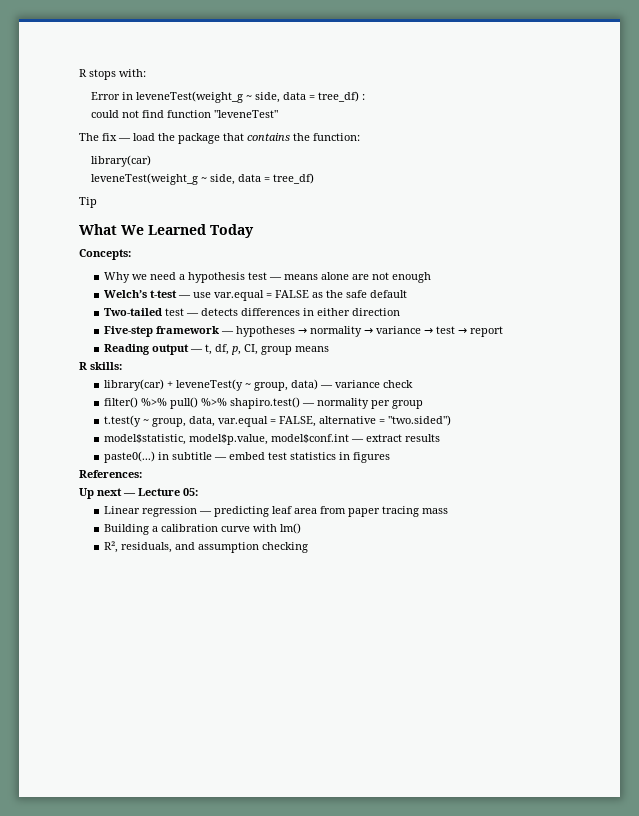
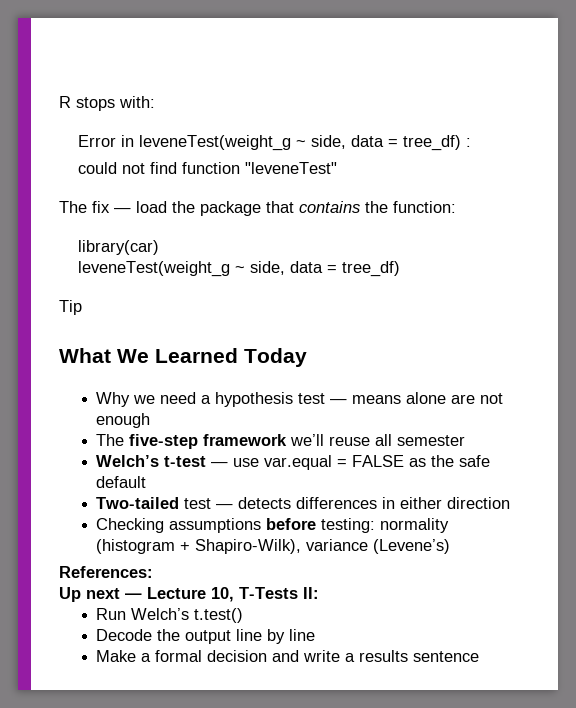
- Concepts:
+ The five-step framework we’ll reuse all semester
- Five-step framework — hypotheses → normality → variance → test → report
- Reading output — t, df, p, CI, group means
- R skills:
- library(car) + leveneTest(y ~ group, data) — variance check
- filter() %>% pull() %>% shapiro.test() — normality per group
- t.test(y ~ group, data, var.equal = FALSE, alternative = "two.sided")
- model$statistic, model$p.value, model$conf.int — extract results
- paste0(...) in subtitle — embed test statistics in figures
+ Checking assumptions before testing: normality (histogram + Shapiro-Wilk), variance (Levene’s)
- Up next — Lecture 05:
- Linear regression — predicting leaf area from paper tracing mass
- Building a calibration curve with lm()
- R², residuals, and assumption checking
+ Up next — Lecture 10, T-Tests II:
+ Run Welch’s t.test()
+ Decode the output line by line
+ Make a formal decision and write a results sentence

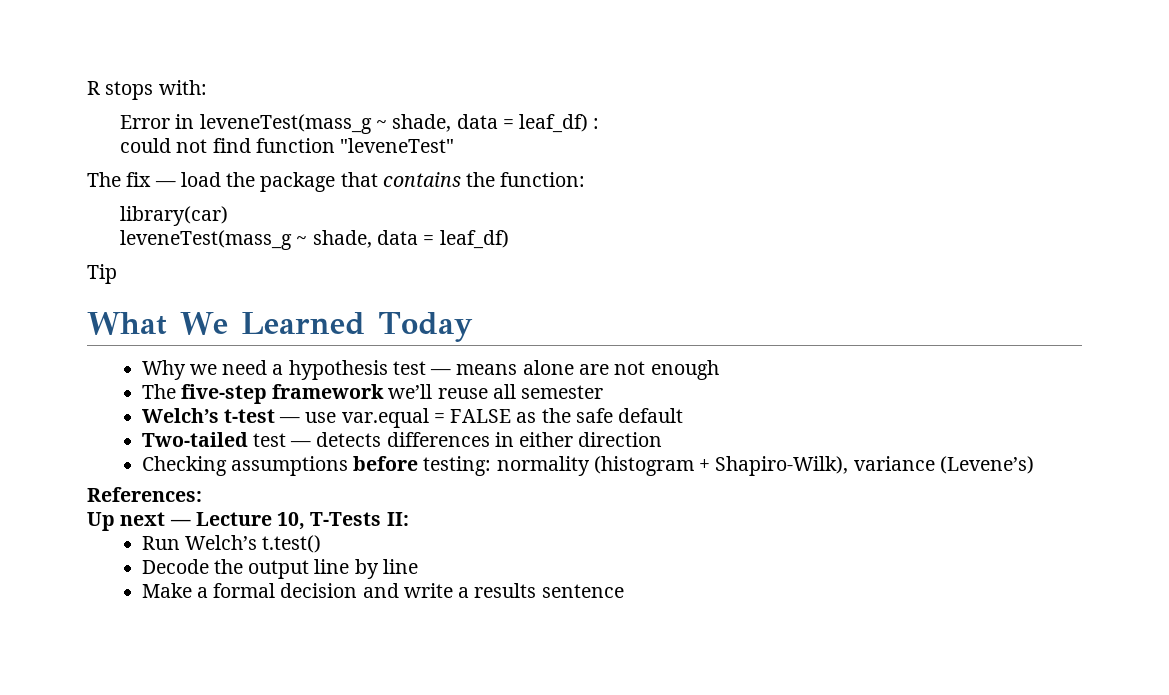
- Error in leveneTest(weight_g ~ side, data = tree_df) :
+ Error in leveneTest(mass_g ~ shade, data = leaf_df) :
  library(car)
- leveneTest(weight_g ~ side, data = tree_df)
+ leveneTest(mass_g ~ shade, data = leaf_df)

